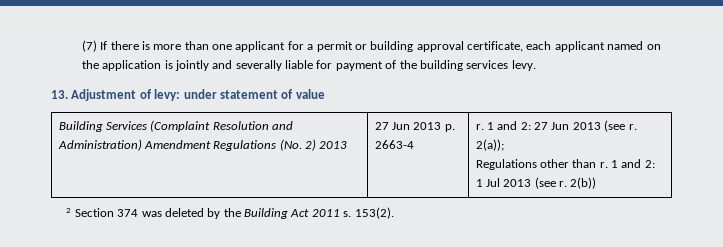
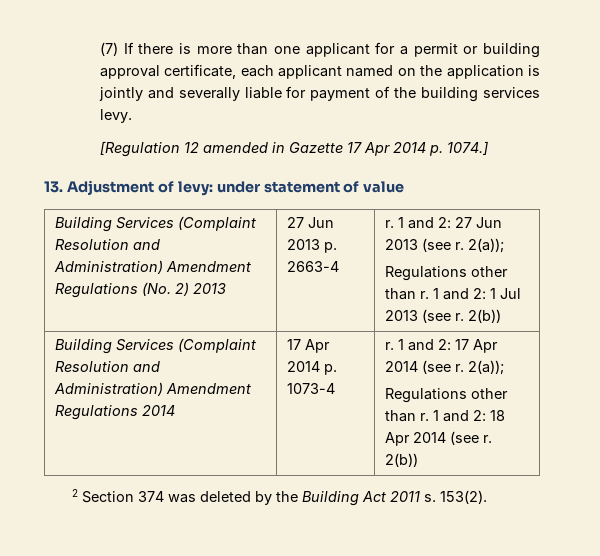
+ [Regulation 12 amended in Gazette 17 Apr 2014 p. 1074.]
+ Building Services (Complaint Resolution and Administration) Amendment Regulations 2014 | 17 Apr 2014 p. 1073-4 | r. 1 and 2: 17 Apr 2014 (see r. 2(a));
+ Regulations other than r. 1 and 2: 18 Apr 2014 (see r. 2(b))

